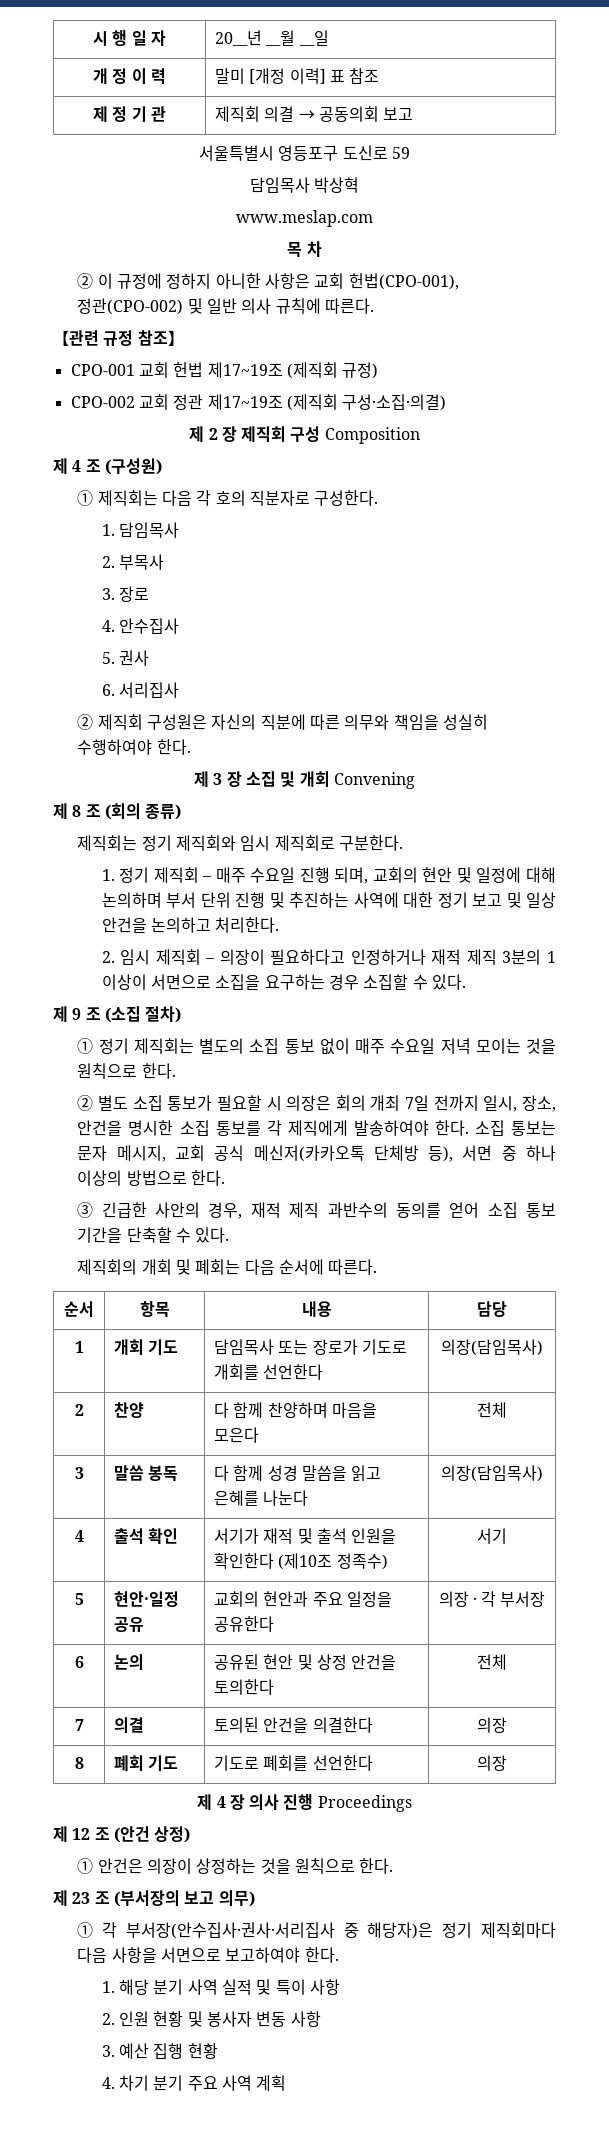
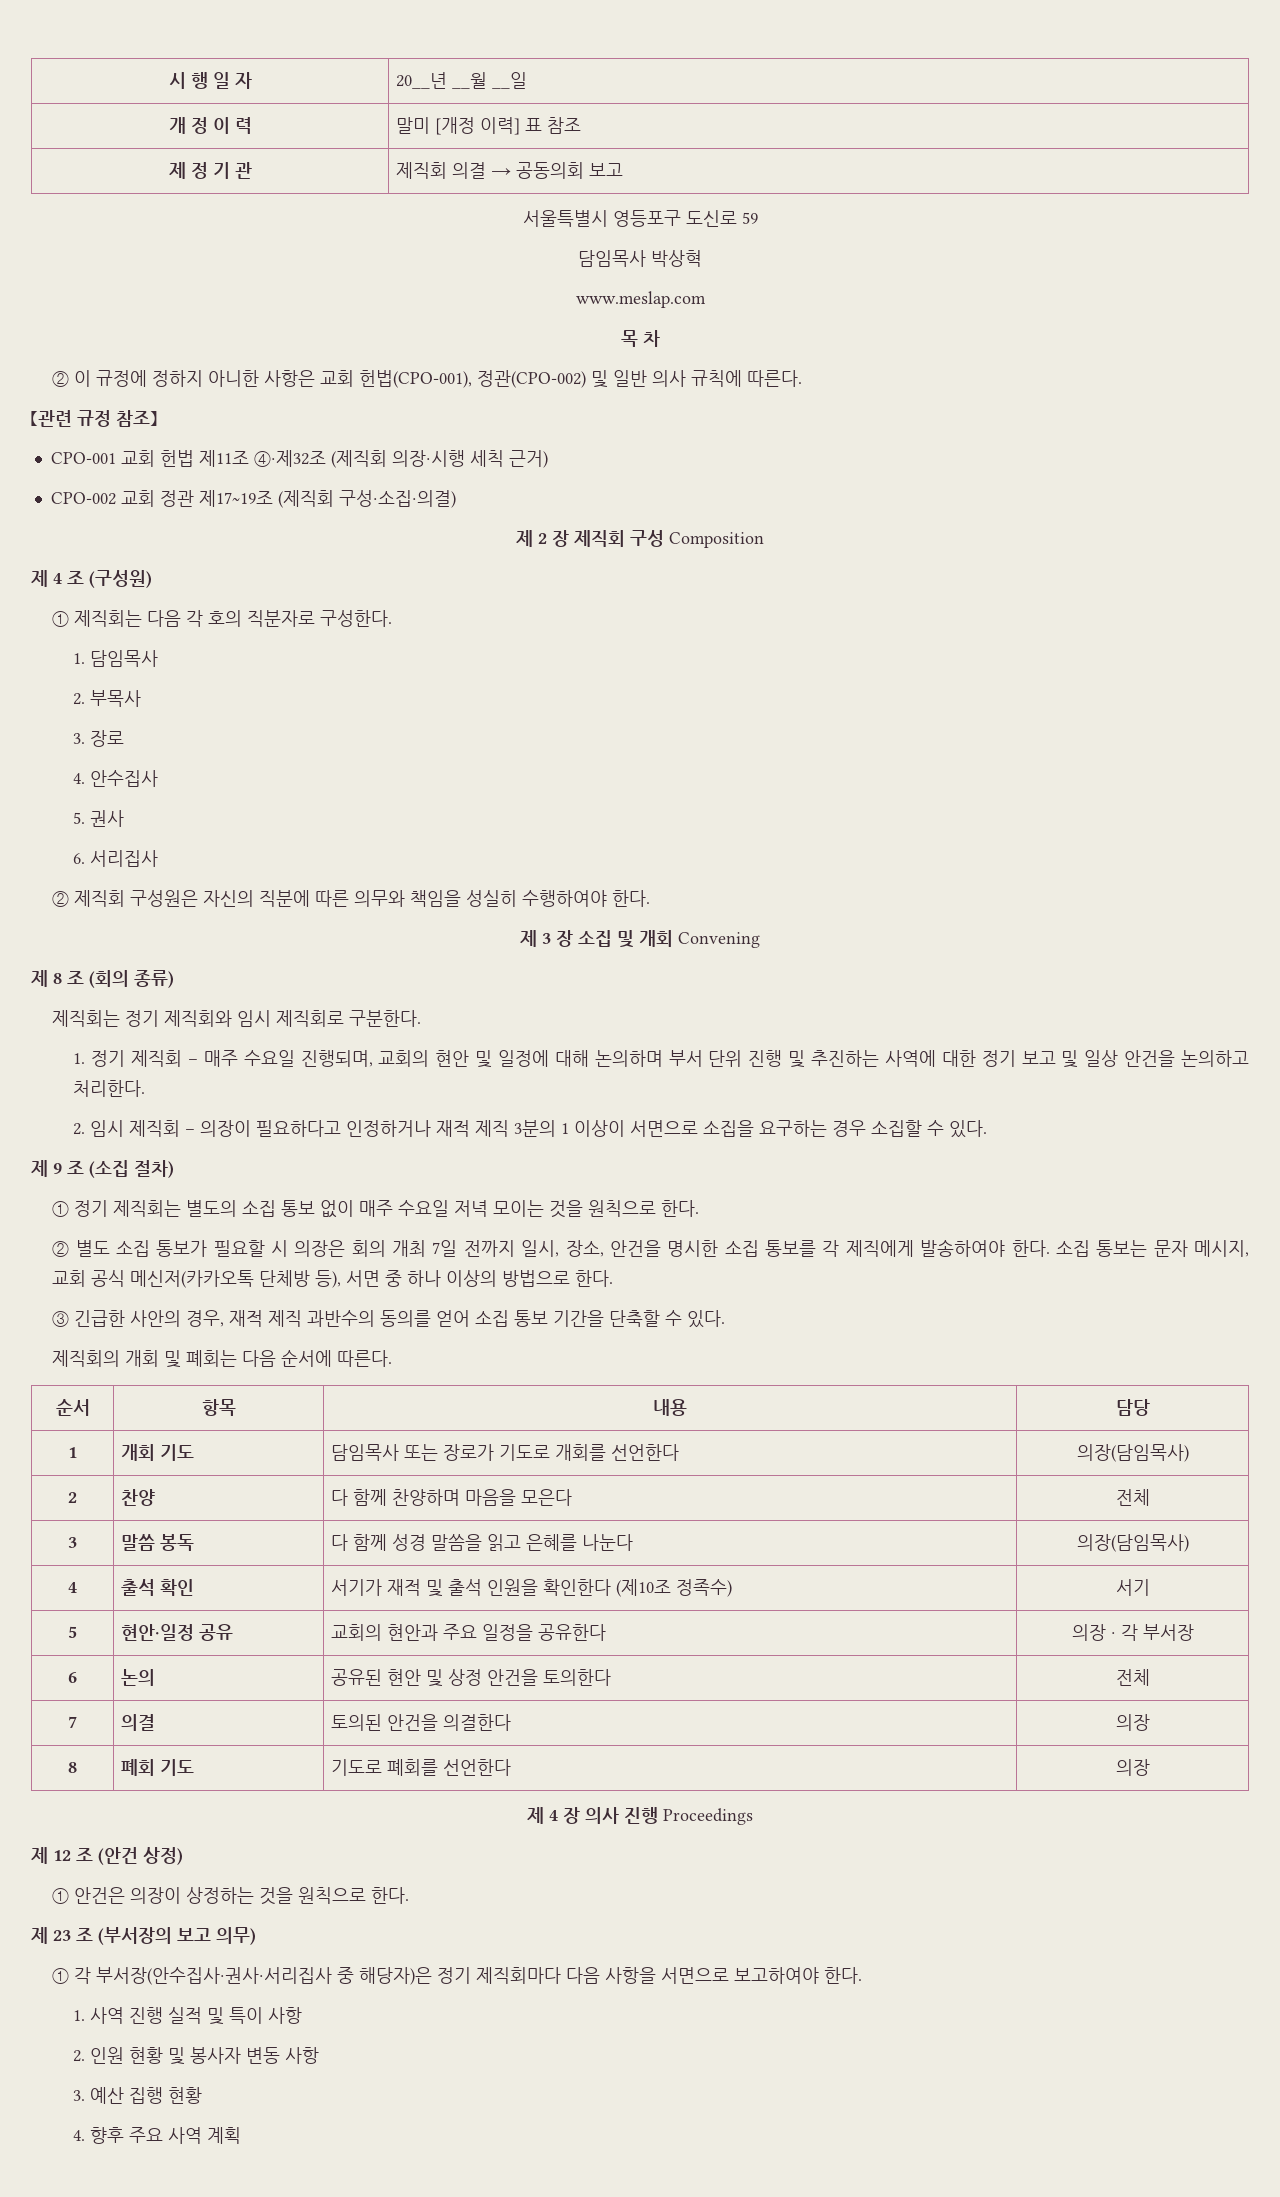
- CPO-001 교회 헌법 제17~19조 (제직회 규정)
+ CPO-001 교회 헌법 제11조 ④·제32조 (제직회 의장·시행 세칙 근거)
- 1. 정기 제직회 – 매주 수요일 진행 되며, 교회의 현안 및 일정에 대해 논의하며 부서 단위 진행 및 추진하는 사역에 대한 정기 보고 및 일상 안건을 논의하고 처리한다.
+ 1. 정기 제직회 – 매주 수요일 진행되며, 교회의 현안 및 일정에 대해 논의하며 부서 단위 진행 및 추진하는 사역에 대한 정기 보고 및 일상 안건을 논의하고 처리한다.
- 1. 해당 분기 사역 실적 및 특이 사항
+ 1. 사역 진행 실적 및 특이 사항
- 4. 차기 분기 주요 사역 계획
+ 4. 향후 주요 사역 계획

